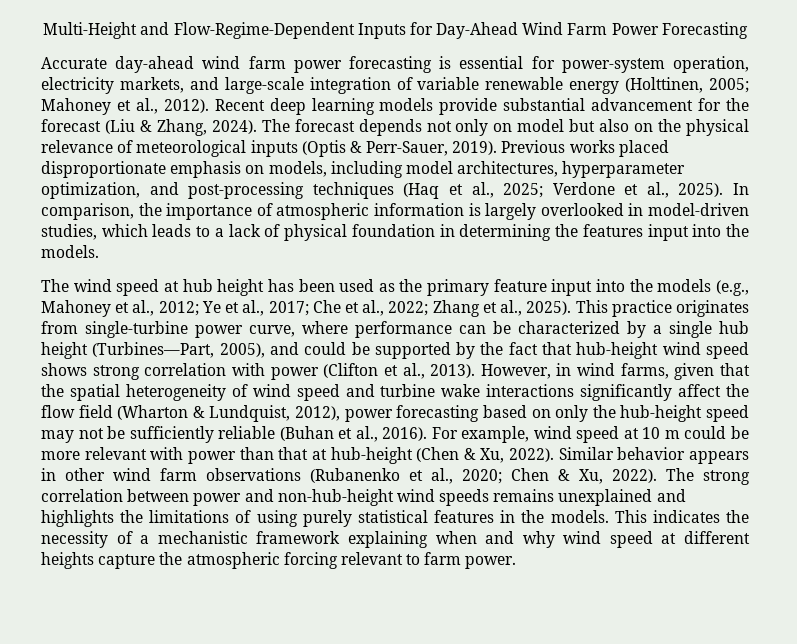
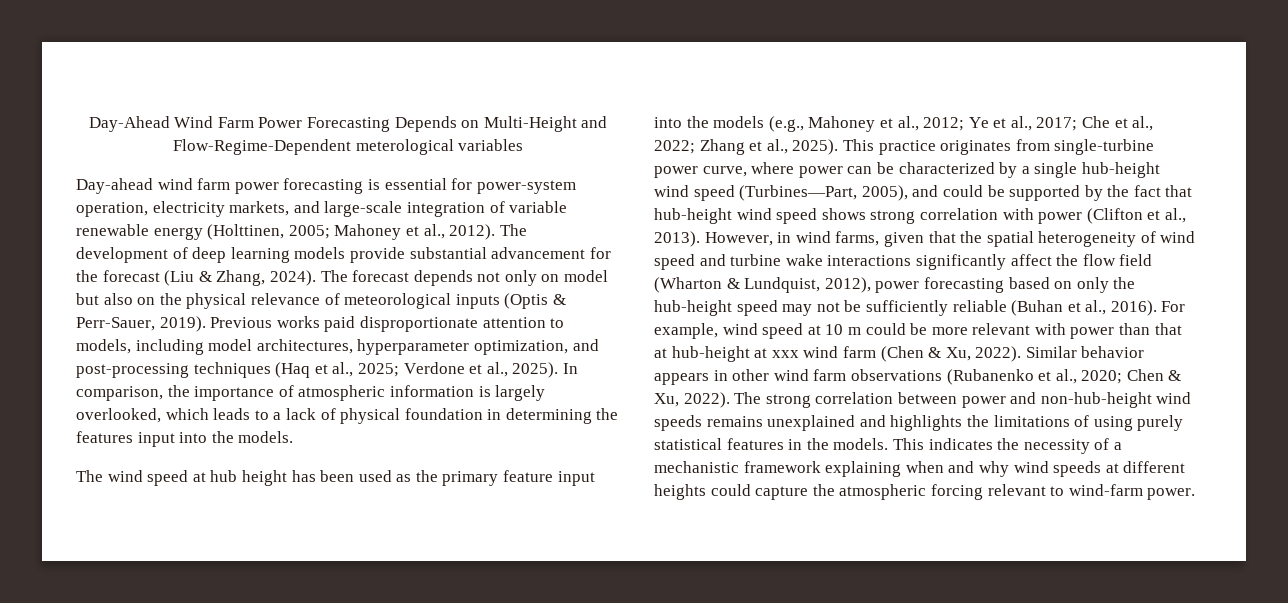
- Multi-Height and Flow-Regime-Dependent Inputs for Day-Ahead Wind Farm Power Forecasting
- Accurate day-ahead wind farm power forecasting is essential for power‐system operation, electricity markets, and large-scale integration of variable renewable energy (Holttinen, 2005; Mahoney et al., 2012).
+ Day-Ahead Wind Farm Power Forecasting Depends on Multi-Height and Flow-Regime-Dependent meterological variables
+ Day-ahead wind farm power forecasting is essential for power‐system operation, electricity markets, and large-scale integration of variable renewable energy (Holttinen, 2005; Mahoney et al., 2012).
- Recent deep learning models provide substantial advancement for the forecast (Liu & Zhang, 2024).
+ The development of deep learning models provide substantial advancement for the forecast (Liu & Zhang, 2024).
- Previous works placed disproportionate emphasis on models, including model architectures, hyperparameter optimization, and post-processing techniques (Haq et al., 2025; Verdone et al., 2025).
+ Previous works paid disproportionate attention to models, including model architectures, hyperparameter optimization, and post-processing techniques (Haq et al., 2025; Verdone et al., 2025).
- In comparison, the importance of atmospheric information is largely overlooked in model-driven studies, which leads to a lack of physical foundation in determining the features input into the models.
+ In comparison, the importance of atmospheric information is largely overlooked, which leads to a lack of physical foundation in determining the features input into the models.
- This practice originates from single-turbine power curve, where performance can be characterized by a single hub height (Turbines—Part, 2005), and could be supported by the fact that hub-height wind speed shows strong correlation with power (Clifton et al., 2013).
+ This practice originates from single-turbine power curve, where power can be characterized by a single hub-height wind speed (Turbines—Part, 2005), and could be supported by the fact that hub-height wind speed shows strong correlation with power (Clifton et al., 2013).
- For example, wind speed at 10 m could be more relevant with power than that at hub-height (Chen & Xu, 2022).
+ For example, wind speed at 10 m could be more relevant with power than that at hub-height at xxx wind farm (Chen & Xu, 2022).
- This indicates the necessity of a mechanistic framework explaining when and why wind speed at different heights capture the atmospheric forcing relevant to farm power.
+ This indicates the necessity of a mechanistic framework explaining when and why wind speeds at different heights could capture the atmospheric forcing relevant to wind-farm power.

